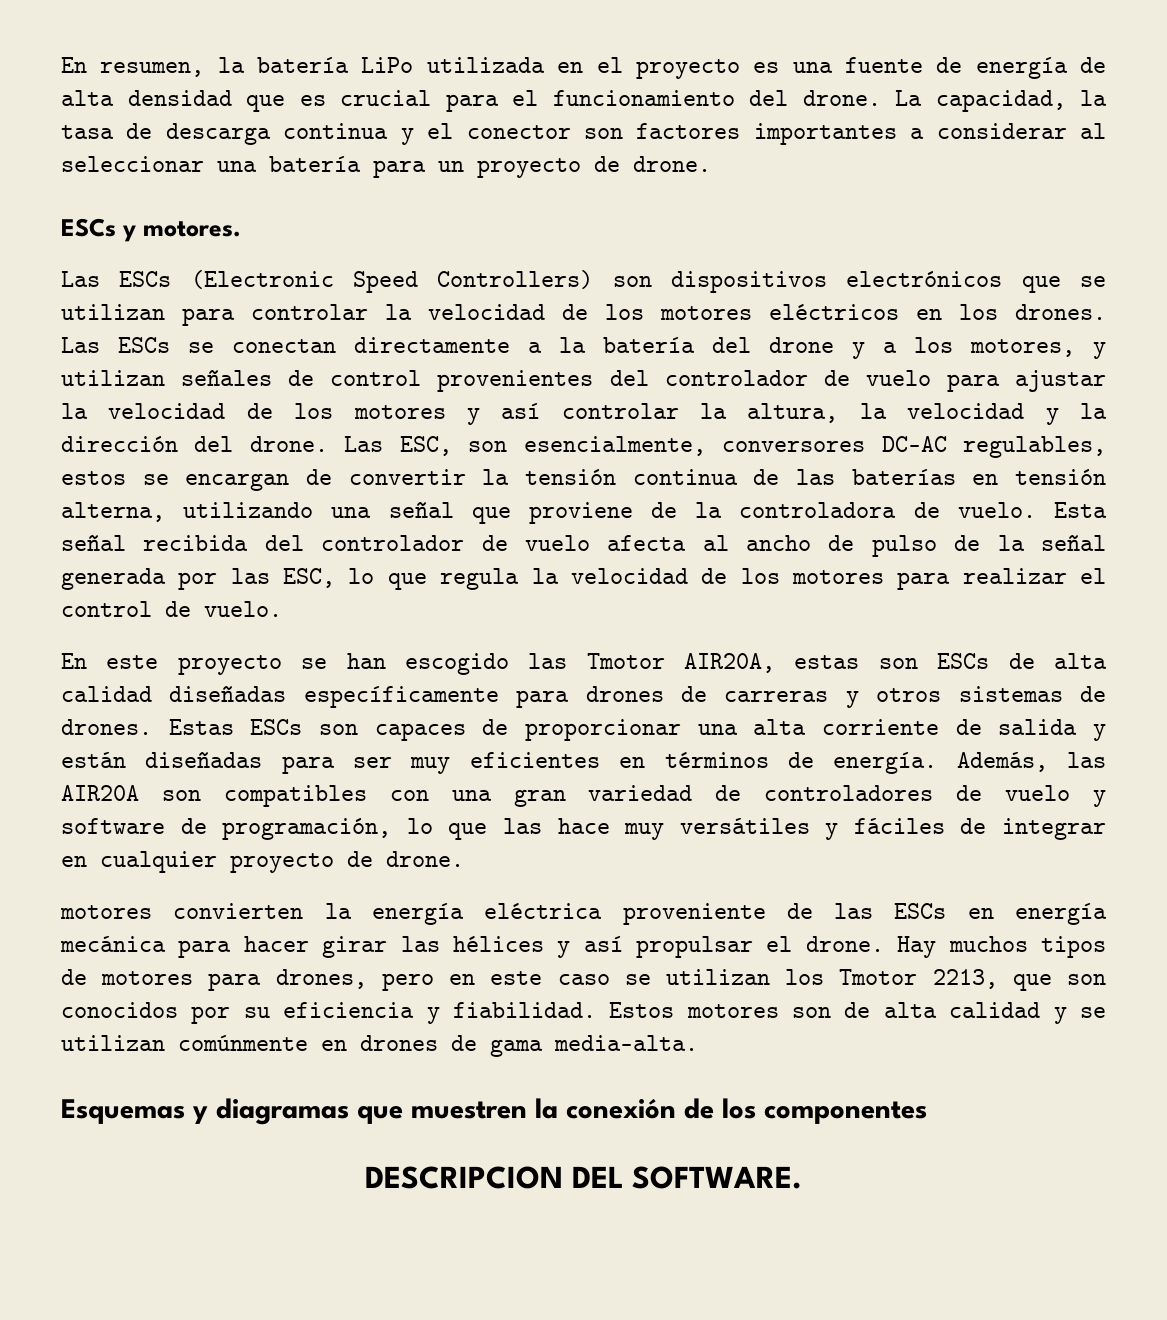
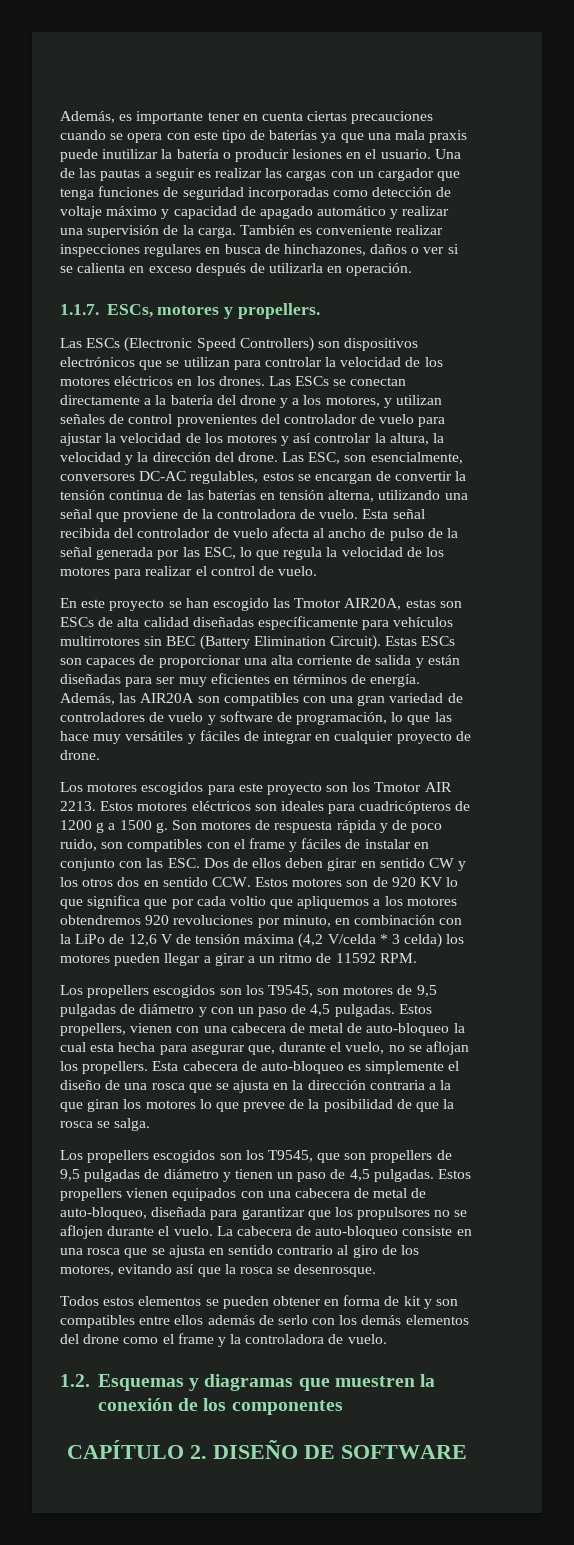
- En resumen, la batería LiPo utilizada en el proyecto es una fuente de energía de alta densidad que es crucial para el funcionamiento del drone. La capacidad, la tasa de descarga continua y el conector son factores importantes a considerar al seleccionar una batería para un proyecto de drone.
- ESCs y motores.
+ Además, es importante tener en cuenta ciertas precauciones cuando se opera con este tipo de baterías ya que una mala praxis puede inutilizar la batería o producir lesiones en el usuario. Una de las pautas a seguir es realizar las cargas con un cargador que tenga funciones de seguridad incorporadas como detección de voltaje máximo y capacidad de apagado automático y realizar una supervisión de la carga. También es conveniente realizar inspecciones regulares en busca de hinchazones, daños o ver si se calienta en exceso después de utilizarla en operación.
+ 1.1.7. ESCs, motores y propellers.
- En este proyecto se han escogido las Tmotor AIR20A, estas son ESCs de alta calidad diseñadas específicamente para drones de carreras y otros sistemas de drones.
+ En este proyecto se han escogido las Tmotor AIR20A, estas son ESCs de alta calidad diseñadas específicamente para vehículos multirrotores sin BEC (Battery Elimination Circuit).
- motores convierten la energía eléctrica proveniente de las ESCs en energía mecánica para hacer girar las hélices y así propulsar el drone. Hay muchos tipos de motores para drones, pero en este caso se utilizan los Tmotor 2213, que son conocidos por su eficiencia y fiabilidad. Estos motores son de alta calidad y se utilizan comúnmente en drones de gama media-alta.
- Esquemas y diagramas que muestren la conexión de los componentes
+ Los motores escogidos para este proyecto son los Tmotor AIR 2213. Estos motores eléctricos son ideales para cuadricópteros de 1200 g a 1500 g. Son motores de respuesta rápida y de poco ruido, son compatibles con el frame y fáciles de instalar en conjunto con las ESC. Dos de ellos deben girar en sentido CW y los otros dos en sentido CCW. Estos motores son de 920 KV lo que significa que por cada voltio que apliquemos a los motores obtendremos 920 revoluciones por minuto, en combinación con la LiPo de 12,6 V de tensión máxima (4,2 V/celda * 3 celda) los motores pueden llegar a girar a un ritmo de 11592 RPM.
+ Los propellers escogidos son los T9545, son motores de 9,5 pulgadas de diámetro y con un paso de 4,5 pulgadas. Estos propellers, vienen con una cabecera de metal de auto-bloqueo la cual esta hecha para asegurar que, durante el vuelo, no se aflojan los propellers. Esta cabecera de auto-bloqueo es simplemente el diseño de una rosca que se ajusta en la dirección contraria a la que giran los motores lo que prevee de la posibilidad de que la rosca se salga.
+ Los propellers escogidos son los T9545, que son propellers de 9,5 pulgadas de diámetro y tienen un paso de 4,5 pulgadas. Estos propellers vienen equipados con una cabecera de metal de auto-bloqueo, diseñada para garantizar que los propulsores no se aflojen durante el vuelo. La cabecera de auto-bloqueo consiste en una rosca que se ajusta en sentido contrario al giro de los motores, evitando así que la rosca se desenrosque.
+ Todos estos elementos se pueden obtener en forma de kit y son compatibles entre ellos además de serlo con los demás elementos del drone como el frame y la controladora de vuelo.
+ 1.2. Esquemas y diagramas que muestren la conexión de los componentes
- DESCRIPCION DEL SOFTWARE.
+ CAPÍTULO 2. DISEÑO DE SOFTWARE

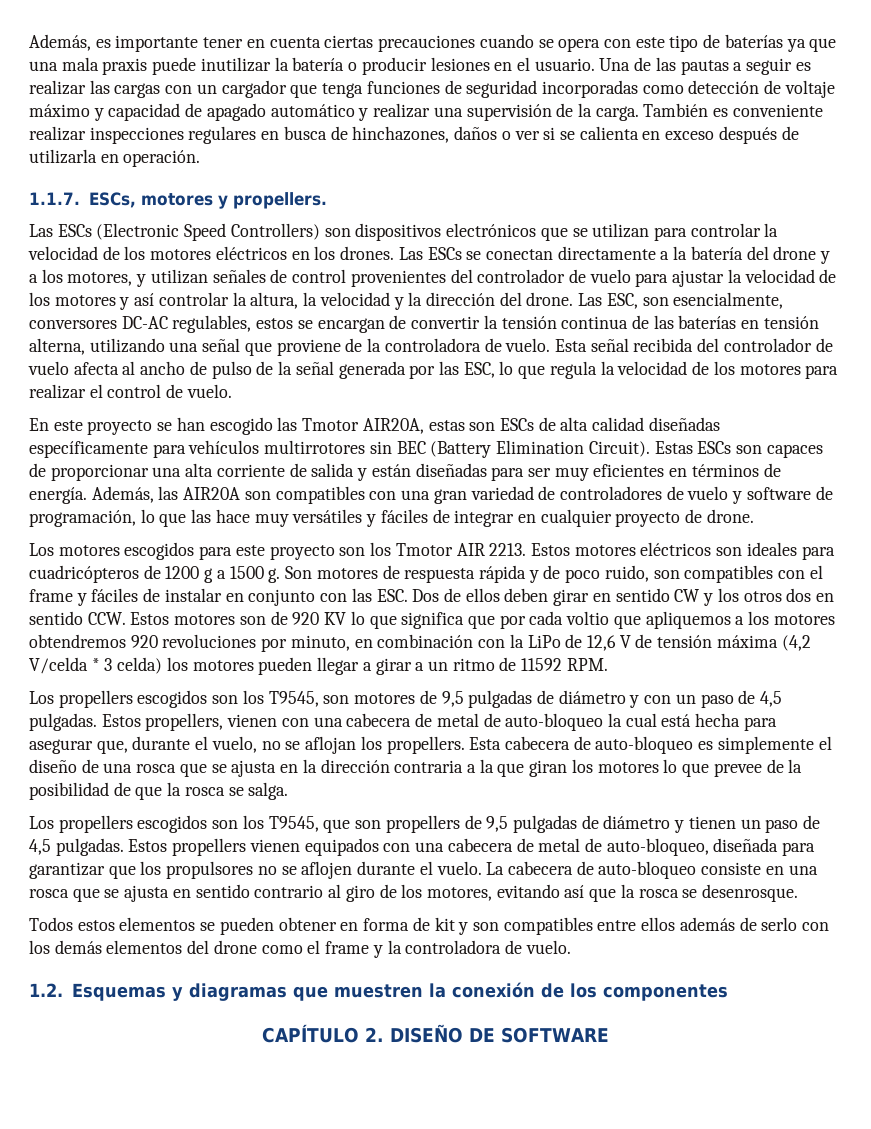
- Estos propellers, vienen con una cabecera de metal de auto-bloqueo la cual esta hecha para asegurar que, durante el vuelo, no se aflojan los propellers.
+ Estos propellers, vienen con una cabecera de metal de auto-bloqueo la cual está hecha para asegurar que, durante el vuelo, no se aflojan los propellers.

